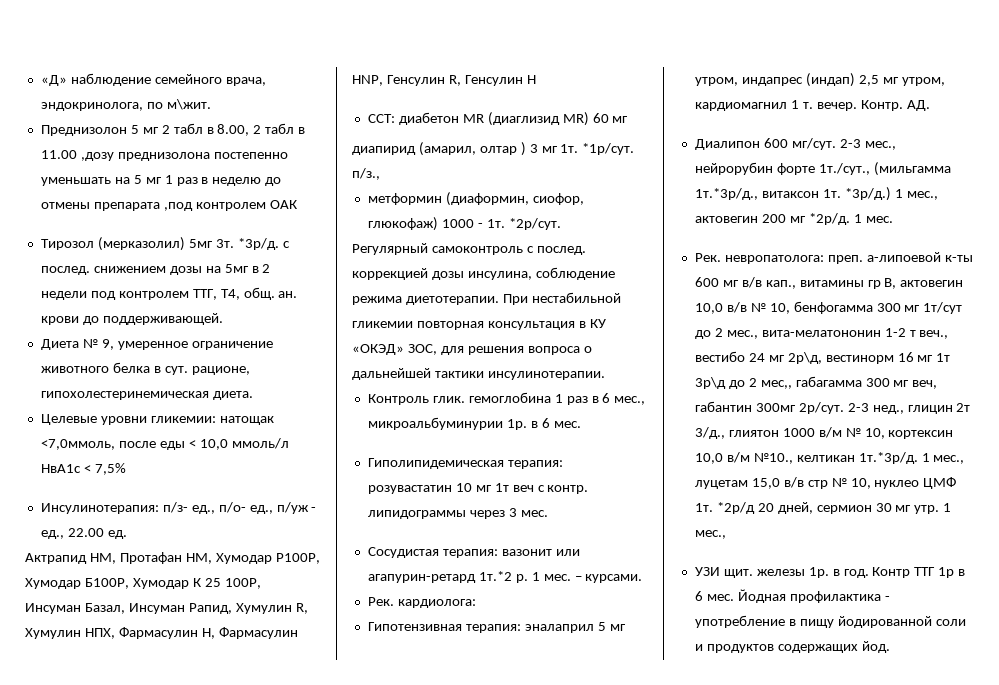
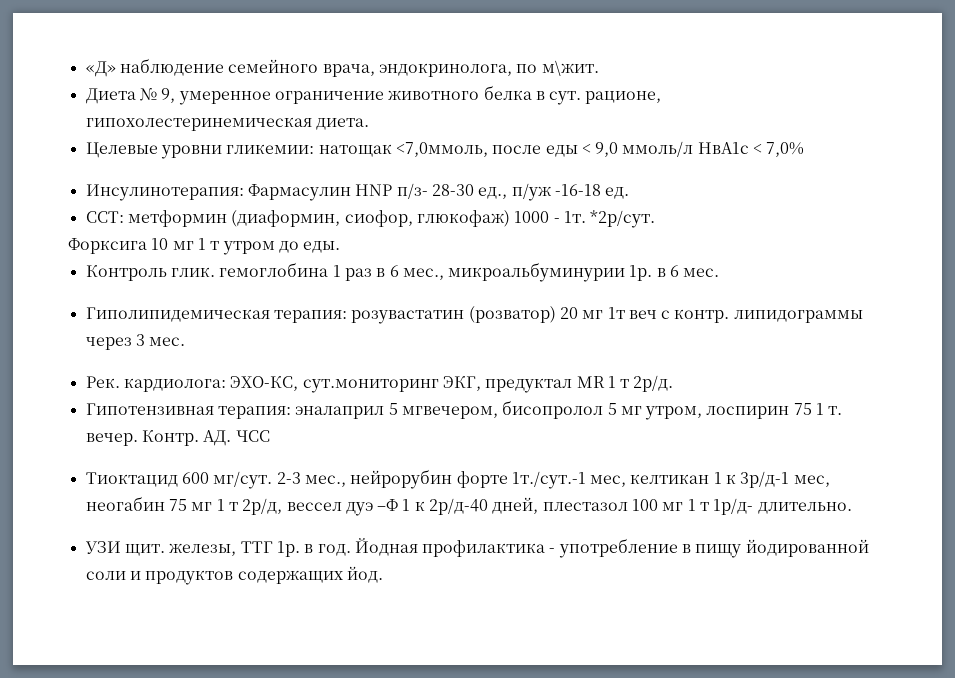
- Преднизолон 5 мг 2 табл в 8.00, 2 табл в 11.00 ,дозу преднизолона постепенно уменьшать на 5 мг 1 раз в неделю до отмены препарата ,под контролем ОАК
- Тирозол (мерказолил) 5мг 3т. *3р/д. с послед. снижением дозы на 5мг в 2 недели под контролем ТТГ, Т4, общ. ан. крови до поддерживающей.
- Целевые уровни гликемии: натощак <7,0ммоль, после еды < 10,0 ммоль/л НвА1с < 7,5%
+ Целевые уровни гликемии: натощак <7,0ммоль, после еды < 9,0 ммоль/л НвА1с < 7,0%
- Инсулинотерапия: п/з- ед., п/о- ед., п/уж - ед., 22.00 ед.
- Актрапид НМ, Протафан НМ, Хумодар Р100Р, Хумодар Б100Р, Хумодар К 25 100Р, Инсуман Базал, Инсуман Рапид, Хумулин R, Хумулин НПХ, Фармасулин Н, Фармасулин НNР, Генсулин R, Генсулин Н
- ССТ: диабетон МR (диаглизид МR) 60 мг
- диапирид (амарил, олтар ) 3 мг 1т. *1р/сут. п/з.,
- метформин (диаформин, сиофор, глюкофаж) 1000 - 1т.
+ Инсулинотерапия: Фармасулин НNР п/з- 28-30 ед., п/уж -16-18 ед.
+ ССТ: метформин (диаформин, сиофор, глюкофаж) 1000 - 1т.
- Регулярный самоконтроль с послед. коррекцией дозы инсулина, соблюдение режима диетотерапии. При нестабильной гликемии повторная консультация в КУ «ОКЭД» ЗОС, для решения вопроса о дальнейшей тактики инсулинотерапии.
+ Форксига 10 мг 1 т утром до еды.
- Гиполипидемическая терапия: розувастатин 10 мг 1т веч с контр. липидограммы через 3 мес.
+ Гиполипидемическая терапия: розувастатин (розватор) 20 мг 1т веч с контр. липидограммы через 3 мес.
- Сосудистая терапия: вазонит или агапурин-ретард 1т.*2 р. 1 мес. – курсами.
- Рек. кардиолога:
- Гипотензивная терапия: эналаприл 5 мг утром, индапрес (индап) 2,5 мг утром, кардиомагнил 1 т. вечер.
+ Рек. кардиолога: ЭХО-КС, сут.мониторинг ЭКГ, предуктал MR 1 т 2р/д.
+ Гипотензивная терапия: эналаприл 5 мгвечером, бисопролол 5 мг утром, лоспирин 75 1 т. вечер.
- АД.
- Диалипон 600 мг/сут.
+ АД. ЧСС
+ Тиоктацид 600 мг/сут.
- 2-3 мес., нейрорубин форте 1т./сут., (мильгамма 1т.*3р/д., витаксон 1т. *3р/д.) 1 мес., актовегин 200 мг *2р/д. 1 мес.
- Рек. невропатолога: преп. а-липоевой к-ты 600 мг в/в кап., витамины гр В, актовегин 10,0 в/в № 10, бенфогамма 300 мг 1т/сут до 2 мес., вита-мелатононин 1-2 т веч., вестибо 24 мг 2р\д, вестинорм 16 мг 1т 3р\д до 2 мес,, габагамма 300 мг веч, габантин 300мг 2р/сут. 2-3 нед., глицин 2т 3/д., глиятон 1000 в/м № 10, кортексин 10,0 в/м №10., келтикан 1т.*3р/д. 1 мес., луцетам 15,0 в/в стр № 10, нуклео ЦМФ 1т. *2р/д 20 дней, сермион 30 мг утр. 1 мес.,
+ 2-3 мес., нейрорубин форте 1т./сут.-1 мес, келтикан 1 к 3р/д-1 мес, неогабин 75 мг 1 т 2р/д, вессел дуэ –Ф 1 к 2р/д-40 дней, плестазол 100 мг 1 т 1р/д- длительно.
- УЗИ щит. железы 1р. в год.
+ УЗИ щит. железы, ТТГ 1р. в год.
- Контр ТТГ 1р в 6 мес.

